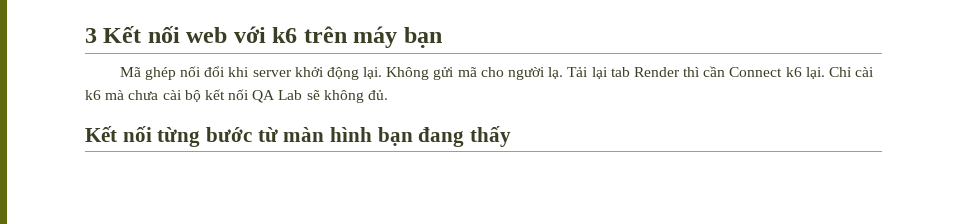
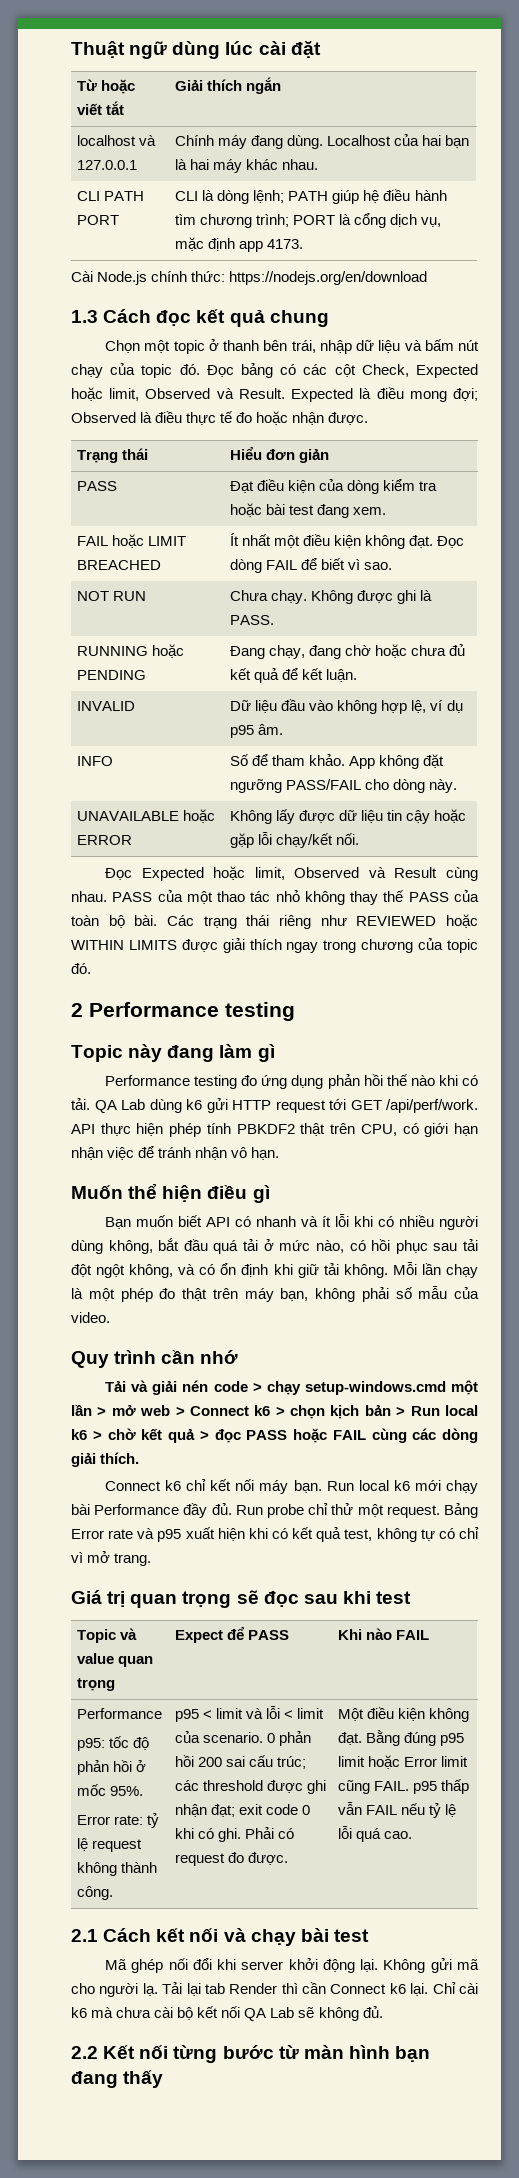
- 3 Kết nối web với k6 trên máy bạn
+ Thuật ngữ dùng lúc cài đặt
+ Từ hoặc viết tắt | Giải thích ngắn
+ localhost và 127.0.0.1 | Chính máy đang dùng. Localhost của hai bạn là hai máy khác nhau.
+ CLI PATH PORT | CLI là dòng lệnh; PATH giúp hệ điều hành tìm chương trình; PORT là cổng dịch vụ, mặc định app 4173.
+ Cài Node.js chính thức: https://nodejs.org/en/download
+ 1.3 Cách đọc kết quả chung
+ Chọn một topic ở thanh bên trái, nhập dữ liệu và bấm nút chạy của topic đó. Đọc bảng có các cột Check, Expected hoặc limit, Observed và Result. Expected là điều mong đợi; Observed là điều thực tế đo hoặc nhận được.
+ Trạng thái | Hiểu đơn giản
+ PASS | Đạt điều kiện của dòng kiểm tra hoặc bài test đang xem.
+ FAIL hoặc LIMIT BREACHED | Ít nhất một điều kiện không đạt. Đọc dòng FAIL để biết vì sao.
+ NOT RUN | Chưa chạy. Không được ghi là PASS.
+ RUNNING hoặc PENDING | Đang chạy, đang chờ hoặc chưa đủ kết quả để kết luận.
+ INVALID | Dữ liệu đầu vào không hợp lệ, ví dụ p95 âm.
+ INFO | Số để tham khảo. App không đặt ngưỡng PASS/FAIL cho dòng này.
+ UNAVAILABLE hoặc ERROR | Không lấy được dữ liệu tin cậy hoặc gặp lỗi chạy/kết nối.
+ Đọc Expected hoặc limit, Observed và Result cùng nhau. PASS của một thao tác nhỏ không thay thế PASS của toàn bộ bài. Các trạng thái riêng như REVIEWED hoặc WITHIN LIMITS được giải thích ngay trong chương của topic đó.
+ 2 Performance testing
+ Topic này đang làm gì
+ Performance testing đo ứng dụng phản hồi thế nào khi có tải. QA Lab dùng k6 gửi HTTP request tới GET /api/perf/work. API thực hiện phép tính PBKDF2 thật trên CPU, có giới hạn nhận việc để tránh nhận vô hạn.
+ Muốn thể hiện điều gì
+ Bạn muốn biết API có nhanh và ít lỗi khi có nhiều người dùng không, bắt đầu quá tải ở mức nào, có hồi phục sau tải đột ngột không, và có ổn định khi giữ tải không. Mỗi lần chạy là một phép đo thật trên máy bạn, không phải số mẫu của video.
+ Quy trình cần nhớ
+ Tải và giải nén code > chạy setup-windows.cmd một lần > mở web > Connect k6 > chọn kịch bản > Run local k6 > chờ kết quả > đọc PASS hoặc FAIL cùng các dòng giải thích.
+ Connect k6 chỉ kết nối máy bạn. Run local k6 mới chạy bài Performance đầy đủ. Run probe chỉ thử một request. Bảng Error rate và p95 xuất hiện khi có kết quả test, không tự có chỉ vì mở trang.
+ Giá trị quan trọng sẽ đọc sau khi test
+ Topic và value quan trọng | Expect để PASS | Khi nào FAIL
+ Performance
+ p95: tốc độ phản hồi ở mốc 95%.
+ Error rate: tỷ lệ request không thành công. | p95 < limit và lỗi < limit của scenario. 0 phản hồi 200 sai cấu trúc; các threshold được ghi nhận đạt; exit code 0 khi có ghi. Phải có request đo được. | Một điều kiện không đạt. Bằng đúng p95 limit hoặc Error limit cũng FAIL. p95 thấp vẫn FAIL nếu tỷ lệ lỗi quá cao.
+ 2.1 Cách kết nối và chạy bài test
- Kết nối từng bước từ màn hình bạn đang thấy
+ 2.2 Kết nối từng bước từ màn hình bạn đang thấy

